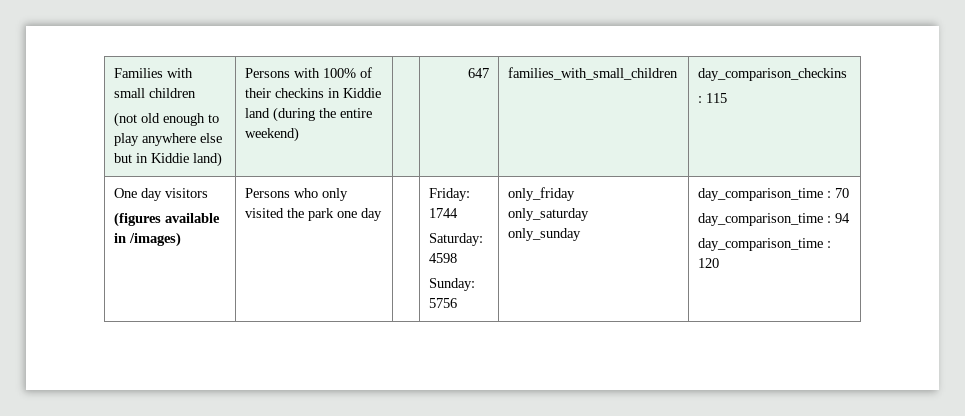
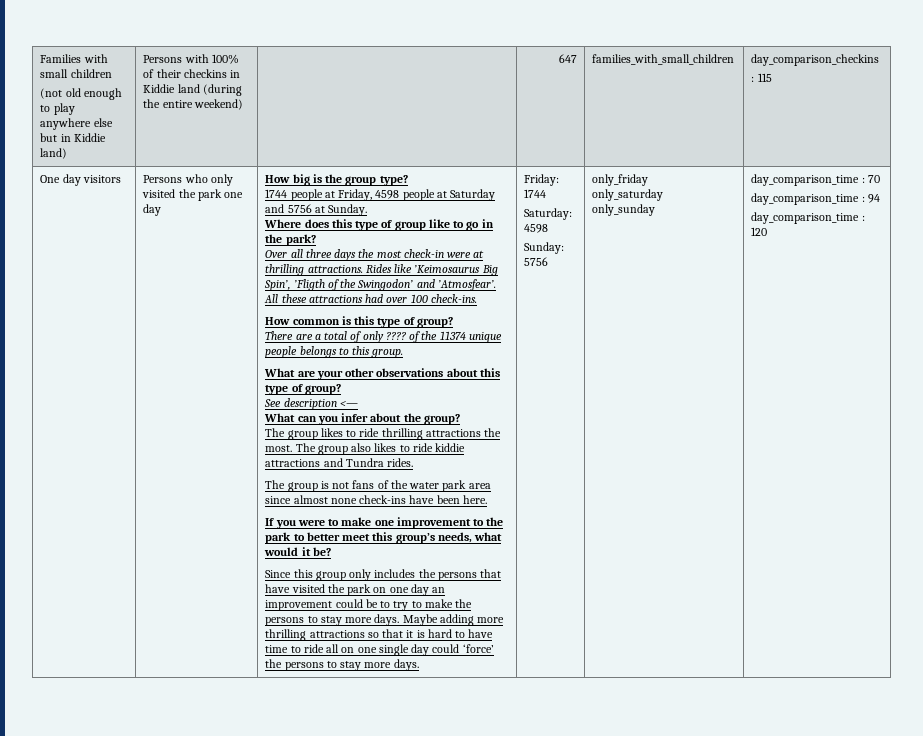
- (figures available in /images)
+ How big is the group type?
+ 1744 people at Friday, 4598 people at Saturday and 5756 at Sunday.
+ Where does this type of group like to go in the park?
+ Over all three days the most check-in were at thrilling attractions. Rides like ’Keimosaurus Big Spin’, ’Fligth of the Swingodon’ and ’Atmosfear’. All these attractions had over 100 check-ins.
+ How common is this type of group?
+ There are a total of only ???? of the 11374 unique people belongs to this group.
+ What are your other observations about this type of group?
+ See description <—
+ What can you infer about the group?
+ The group likes to ride thrilling attractions the most. The group also likes to ride kiddie attractions and Tundra rides.
+ The group is not fans of the water park area since almost none check-ins have been here.
+ If you were to make one improvement to the park to better meet this group’s needs, what would it be?
+ Since this group only includes the persons that have visited the park on one day an improvement could be to try to make the persons to stay more days. Maybe adding more thrilling attractions so that it is hard to have time to ride all on one single day could ‘force’ the persons to stay more days.

